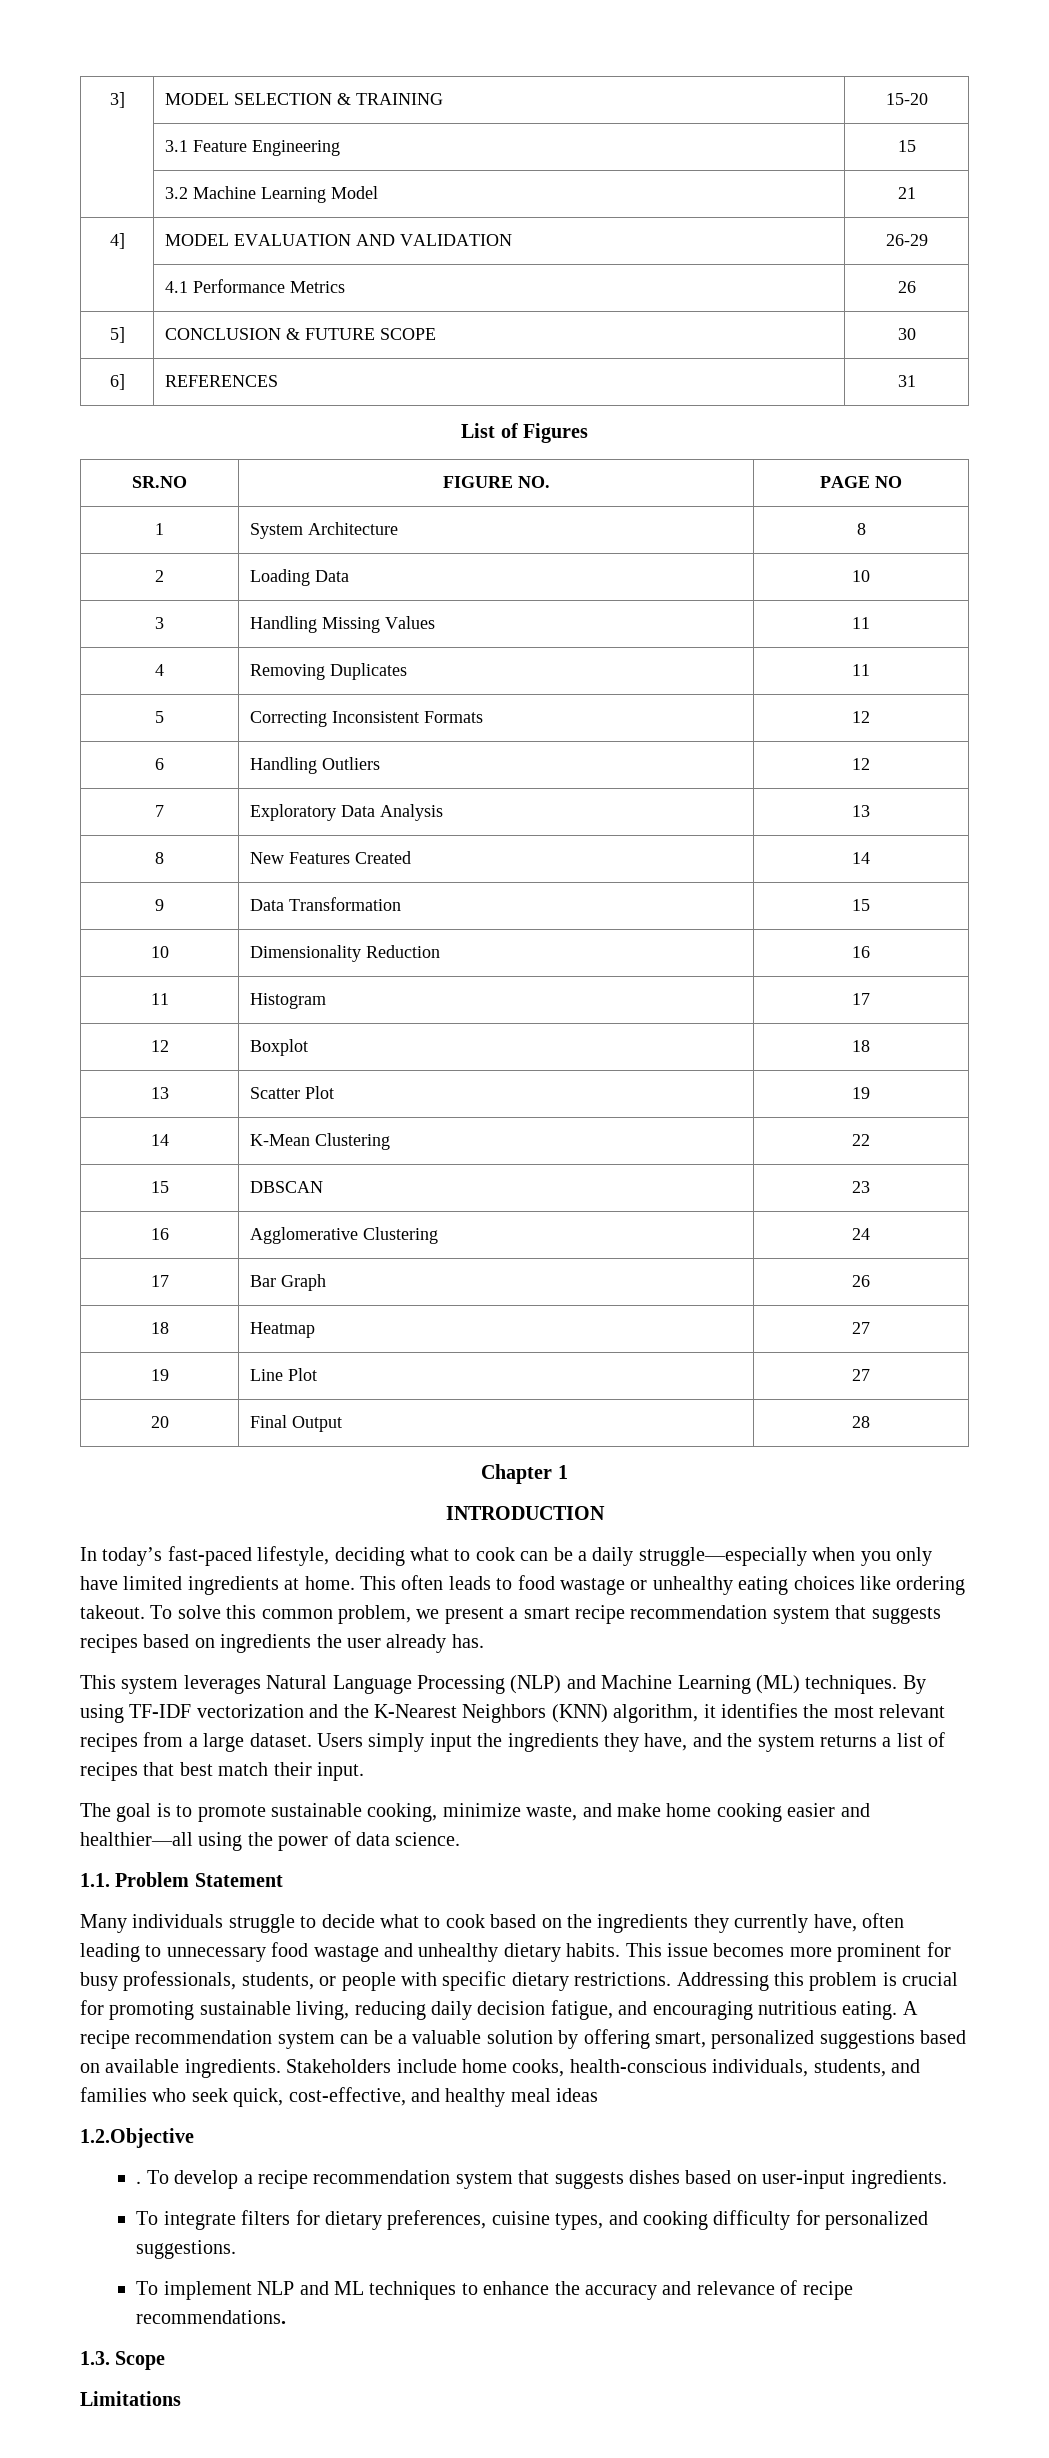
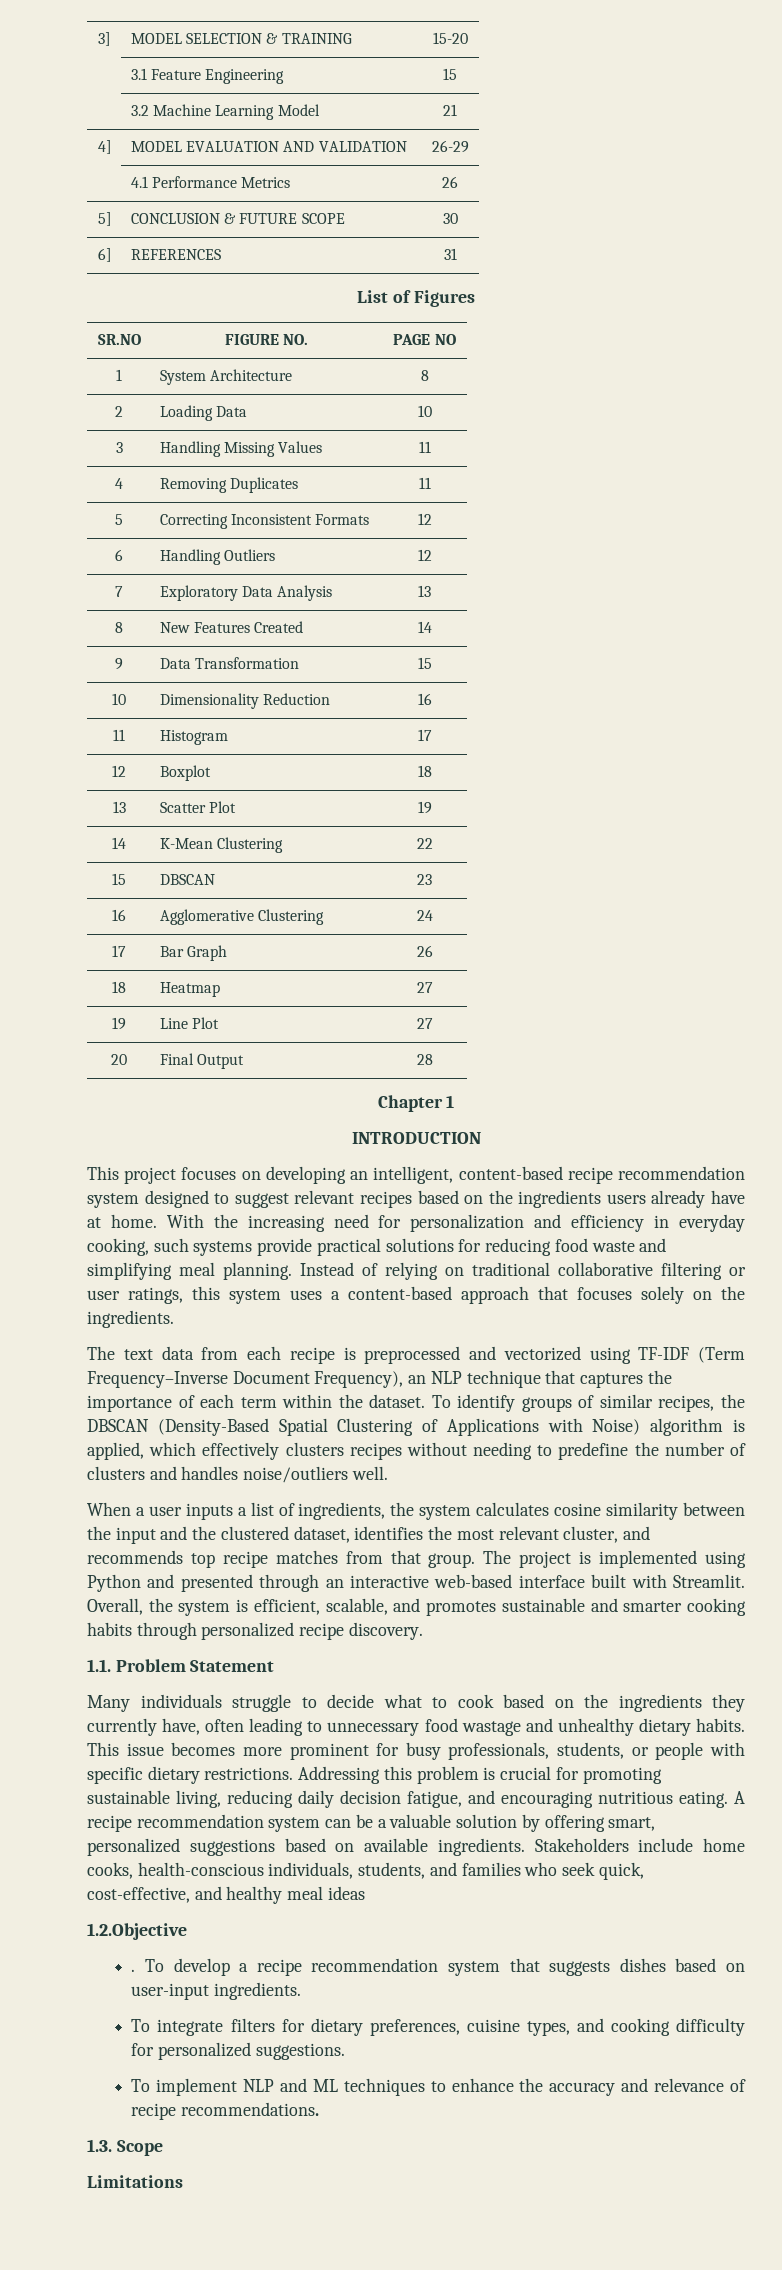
- In today’s fast-paced lifestyle, deciding what to cook can be a daily struggle—especially when you only have limited ingredients at home. This often leads to food wastage or unhealthy eating choices like ordering takeout. To solve this common problem, we present a smart recipe recommendation system that suggests recipes based on ingredients the user already has.
- This system leverages Natural Language Processing (NLP) and Machine Learning (ML) techniques. By using TF-IDF vectorization and the K-Nearest Neighbors (KNN) algorithm, it identifies the most relevant recipes from a large dataset. Users simply input the ingredients they have, and the system returns a list of recipes that best match their input.
- The goal is to promote sustainable cooking, minimize waste, and make home cooking easier and healthier—all using the power of data science.
+ This project focuses on developing an intelligent, content-based recipe recommendation system designed to suggest relevant recipes based on the ingredients users already have at home. With the increasing need for personalization and efficiency in everyday cooking, such systems provide practical solutions for reducing food waste and simplifying meal planning. Instead of relying on traditional collaborative filtering or user ratings, this system uses a content-based approach that focuses solely on the ingredients.
+ The text data from each recipe is preprocessed and vectorized using TF-IDF (Term Frequency–Inverse Document Frequency), an NLP technique that captures the importance of each term within the dataset. To identify groups of similar recipes, the DBSCAN (Density-Based Spatial Clustering of Applications with Noise) algorithm is applied, which effectively clusters recipes without needing to predefine the number of clusters and handles noise/outliers well.
+ When a user inputs a list of ingredients, the system calculates cosine similarity between the input and the clustered dataset, identifies the most relevant cluster, and recommends top recipe matches from that group. The project is implemented using Python and presented through an interactive web-based interface built with Streamlit. Overall, the system is efficient, scalable, and promotes sustainable and smarter cooking habits through personalized recipe discovery.

